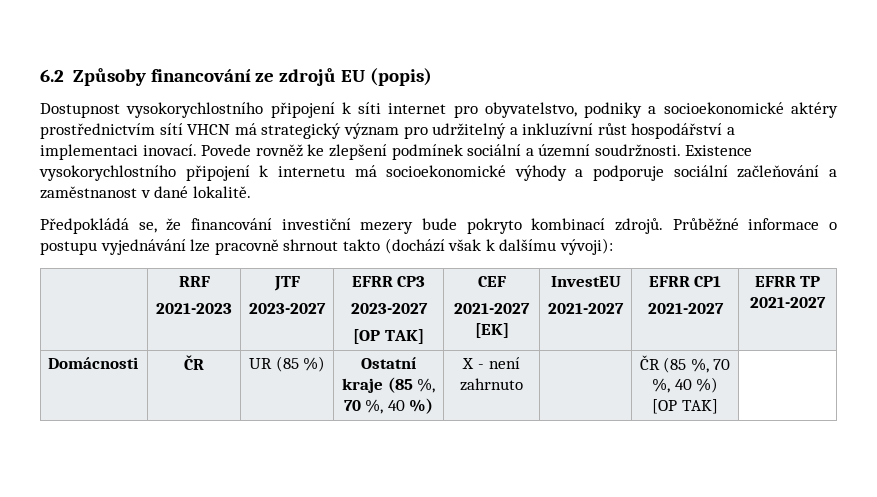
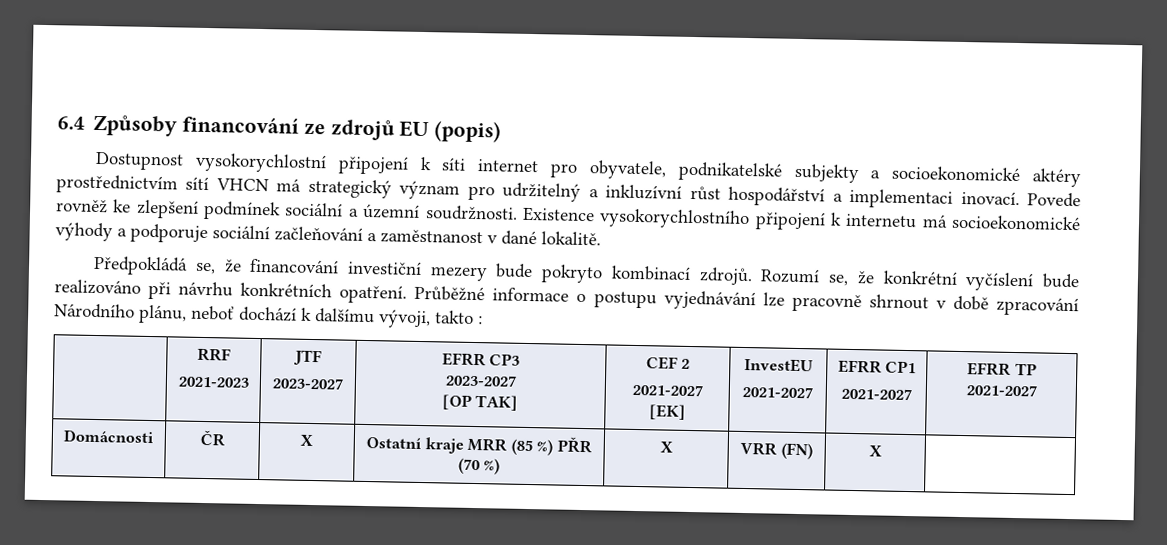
- 6.2 Způsoby financování ze zdrojů EU (popis)
+ 6.4 Způsoby financování ze zdrojů EU (popis)
- Dostupnost vysokorychlostního připojení k síti internet pro obyvatelstvo, podniky a socioekonomické aktéry prostřednictvím sítí VHCN má strategický význam pro udržitelný a inkluzívní růst hospodářství a implementaci inovací.
+ Dostupnost vysokorychlostní připojení k síti internet pro obyvatele, podnikatelské subjekty a socioekonomické aktéry prostřednictvím sítí VHCN má strategický význam pro udržitelný a inkluzívní růst hospodářství a implementaci inovací.
+ Rozumí se, že konkrétní vyčíslení bude realizováno při návrhu konkrétních opatření.
- Průběžné informace o postupu vyjednávání lze pracovně shrnout takto (dochází však k dalšímu vývoji):
+ Průběžné informace o postupu vyjednávání lze pracovně shrnout v době zpracování Národního plánu, neboť dochází k dalšímu vývoji, takto :
  | RRF
  2021-2023 | JTF
  2023-2027 | EFRR CP3
  2023-2027
- [OP TAK] | CEF
+ [OP TAK] | CEF 2
- Domácnosti | ČR | UR (85 %) | Ostatní kraje (85 %, 70 %, 40 %) | X - není zahrnuto | | ČR (85 %, 70 %, 40 %) [OP TAK] |
+ Domácnosti | ČR | X | Ostatní kraje MRR (85 %) PŘR (70 %) | X | VRR (FN) | X |

